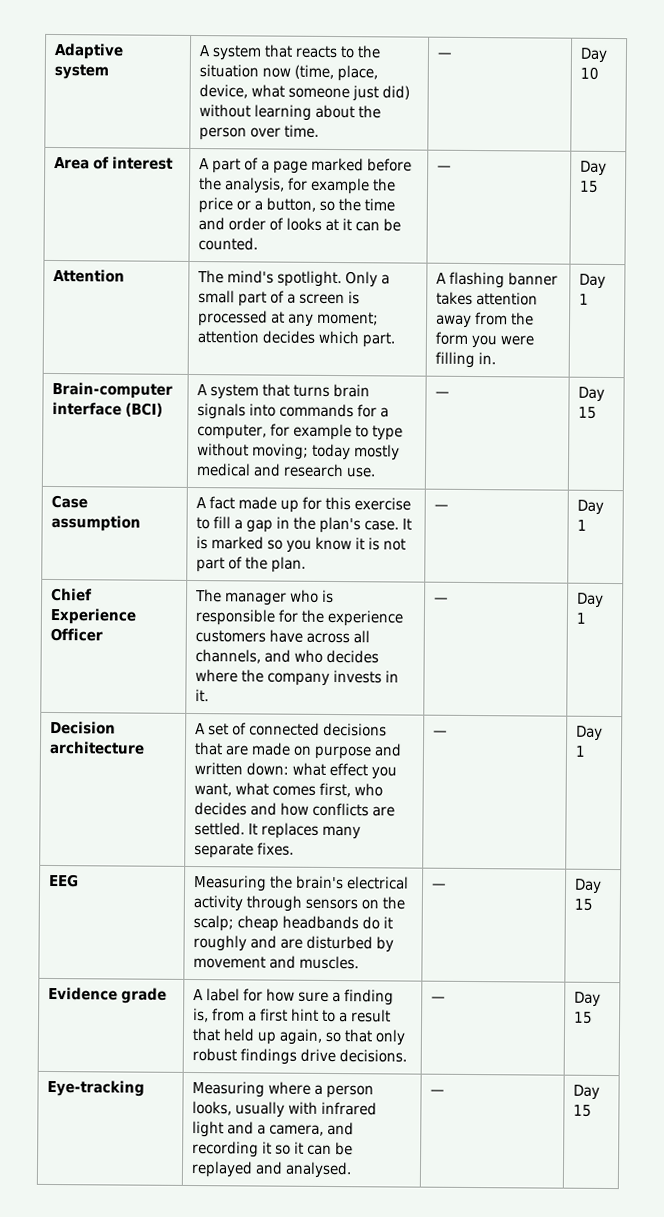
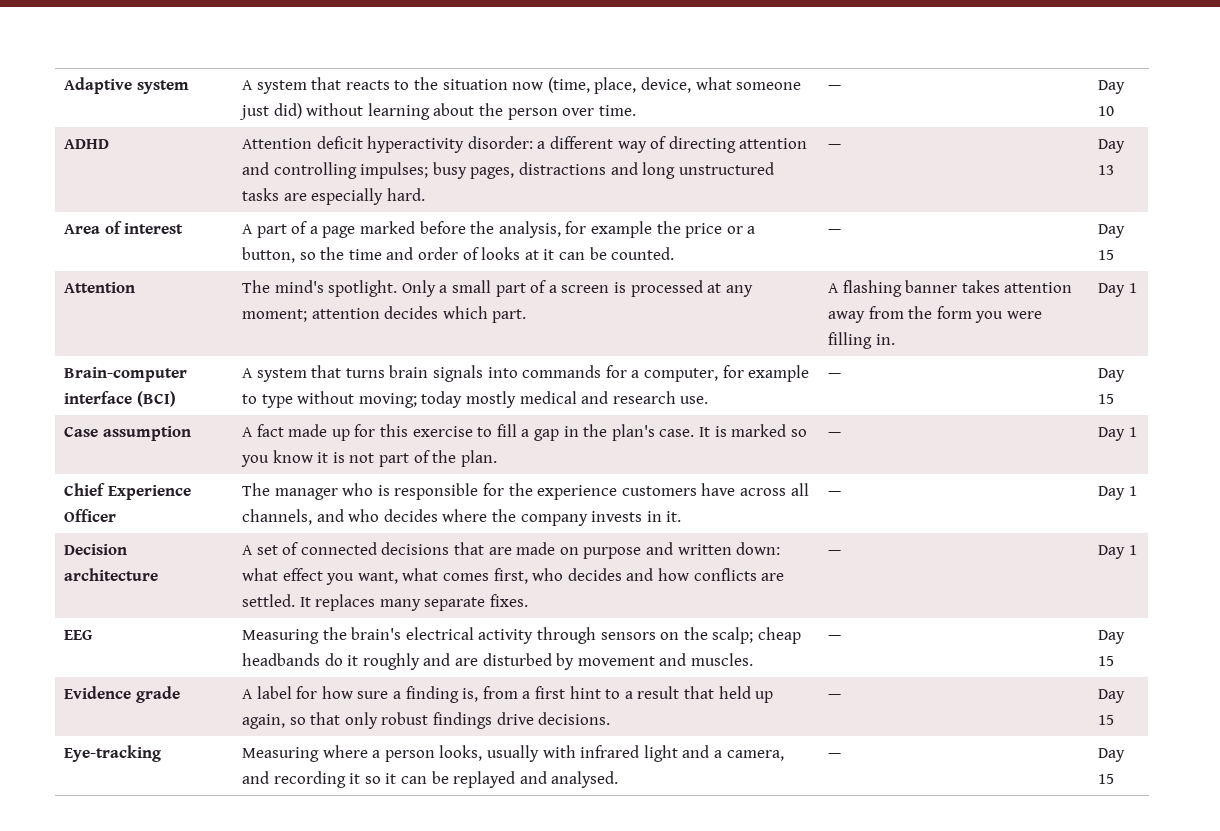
+ ADHD | Attention deficit hyperactivity disorder: a different way of directing attention and controlling impulses; busy pages, distractions and long unstructured tasks are especially hard. | — | Day 13

